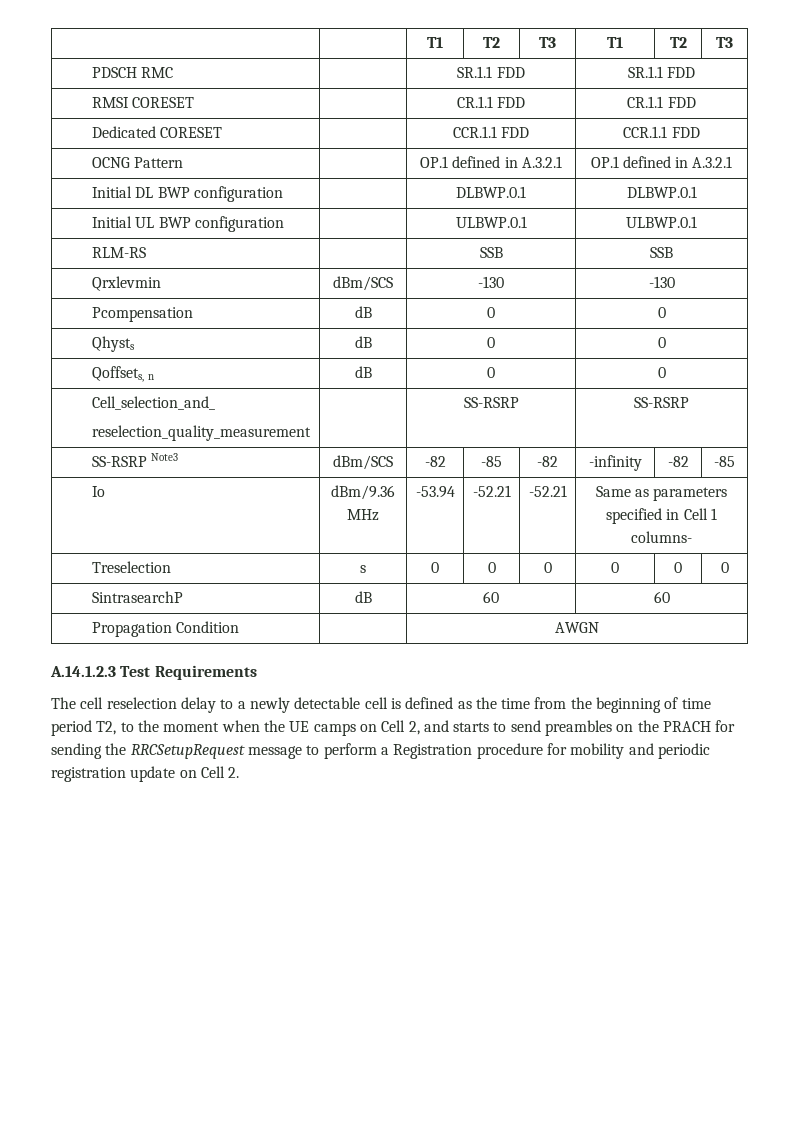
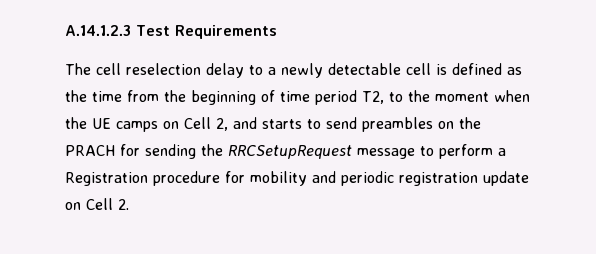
- | | T1 | T2 | T3 | T1 | T2 | T3
- PDSCH RMC | | SR.1.1 FDD | SR.1.1 FDD
- RMSI CORESET | | CR.1.1 FDD | CR.1.1 FDD
- Dedicated CORESET | | CCR.1.1 FDD | CCR.1.1 FDD
- OCNG Pattern | | OP.1 defined in A.3.2.1 | OP.1 defined in A.3.2.1
- Initial DL BWP configuration | | DLBWP.0.1 | DLBWP.0.1
- Initial UL BWP configuration | | ULBWP.0.1 | ULBWP.0.1
- RLM-RS | | SSB | SSB
- Qrxlevmin | dBm/SCS | -130 | -130
- Pcompensation | dB | 0 | 0
- Qhysts | dB | 0 | 0
- Qoffsets, n | dB | 0 | 0
- Cell_selection_and_
- reselection_quality_measurement | | SS-RSRP | SS-RSRP
- SS-RSRP Note3 | dBm/SCS | -82 | -85 | -82 | -infinity | -82 | -85
- Io | dBm/9.36 MHz | -53.94 | -52.21 | -52.21 | Same as parameters specified in Cell 1 columns-
- Treselection | s | 0 | 0 | 0 | 0 | 0 | 0
- SintrasearchP | dB | 60 | 60
- Propagation Condition | | AWGN

